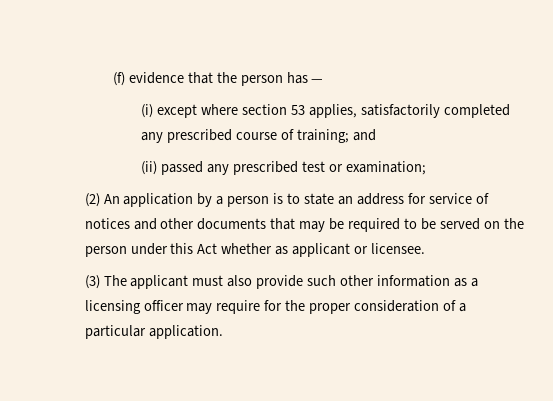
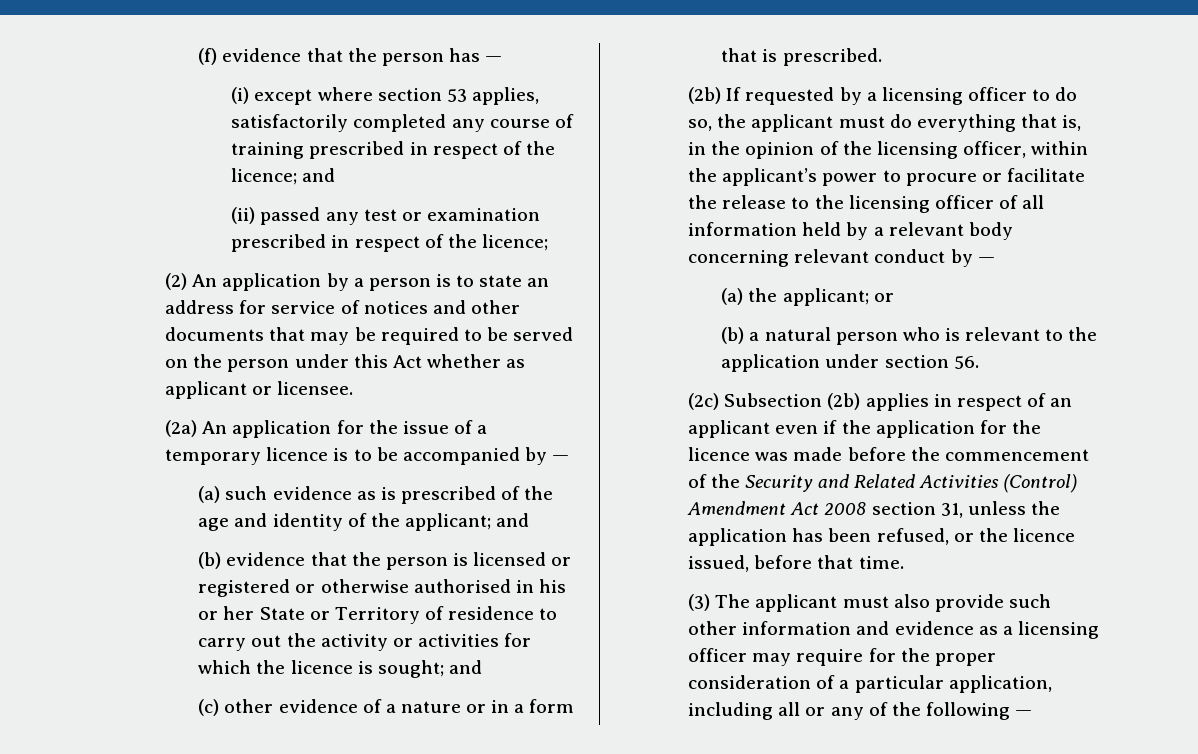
- (i) except where section 53 applies, satisfactorily completed any prescribed course of training; and
+ (i) except where section 53 applies, satisfactorily completed any course of training prescribed in respect of the licence; and
- (ii) passed any prescribed test or examination;
+ (ii) passed any test or examination prescribed in respect of the licence;
+ (2a) An application for the issue of a temporary licence is to be accompanied by —
+ (a) such evidence as is prescribed of the age and identity of the applicant; and
+ (b) evidence that the person is licensed or registered or otherwise authorised in his or her State or Territory of residence to carry out the activity or activities for which the licence is sought; and
+ (c) other evidence of a nature or in a form that is prescribed.
+ (2b) If requested by a licensing officer to do so, the applicant must do everything that is, in the opinion of the licensing officer, within the applicant’s power to procure or facilitate the release to the licensing officer of all information held by a relevant body concerning relevant conduct by —
+ (a) the applicant; or
+ (b) a natural person who is relevant to the application under section 56.
+ (2c) Subsection (2b) applies in respect of an applicant even if the application for the licence was made before the commencement of the Security and Related Activities (Control) Amendment Act 2008 section 31, unless the application has been refused, or the licence issued, before that time.
- (3) The applicant must also provide such other information as a licensing officer may require for the proper consideration of a particular application.
+ (3) The applicant must also provide such other information and evidence as a licensing officer may require for the proper consideration of a particular application, including all or any of the following —

